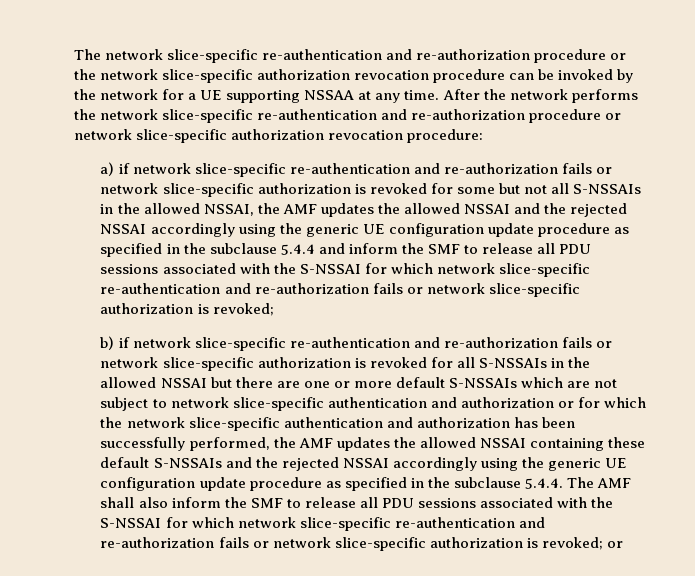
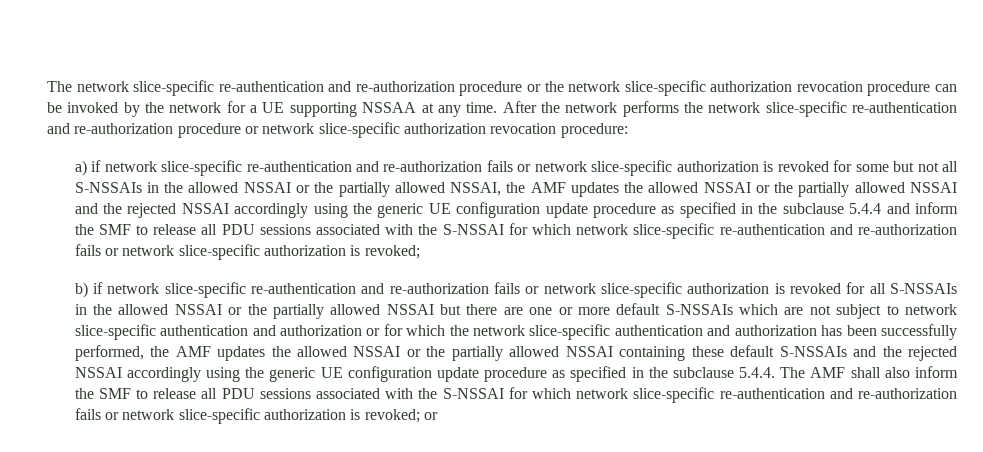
- a) if network slice-specific re-authentication and re-authorization fails or network slice-specific authorization is revoked for some but not all S-NSSAIs in the allowed NSSAI, the AMF updates the allowed NSSAI and the rejected NSSAI accordingly using the generic UE configuration update procedure as specified in the subclause 5.4.4 and inform the SMF to release all PDU sessions associated with the S-NSSAI for which network slice-specific re-authentication and re-authorization fails or network slice-specific authorization is revoked;
+ a) if network slice-specific re-authentication and re-authorization fails or network slice-specific authorization is revoked for some but not all S-NSSAIs in the allowed NSSAI or the partially allowed NSSAI, the AMF updates the allowed NSSAI or the partially allowed NSSAI and the rejected NSSAI accordingly using the generic UE configuration update procedure as specified in the subclause 5.4.4 and inform the SMF to release all PDU sessions associated with the S-NSSAI for which network slice-specific re-authentication and re-authorization fails or network slice-specific authorization is revoked;
- b) if network slice-specific re-authentication and re-authorization fails or network slice-specific authorization is revoked for all S-NSSAIs in the allowed NSSAI but there are one or more default S-NSSAIs which are not subject to network slice-specific authentication and authorization or for which the network slice-specific authentication and authorization has been successfully performed, the AMF updates the allowed NSSAI containing these default S-NSSAIs and the rejected NSSAI accordingly using the generic UE configuration update procedure as specified in the subclause 5.4.4. The AMF shall also inform the SMF to release all PDU sessions associated with the S-NSSAI for which network slice-specific re-authentication and re-authorization fails or network slice-specific authorization is revoked;
+ b) if network slice-specific re-authentication and re-authorization fails or network slice-specific authorization is revoked for all S-NSSAIs in the allowed NSSAI or the partially allowed NSSAI but there are one or more default S-NSSAIs which are not subject to network slice-specific authentication and authorization or for which the network slice-specific authentication and authorization has been successfully performed, the AMF updates the allowed NSSAI or the partially allowed NSSAI containing these default S-NSSAIs and the rejected NSSAI accordingly using the generic UE configuration update procedure as specified in the subclause 5.4.4. The AMF shall also inform the SMF to release all PDU sessions associated with the S-NSSAI for which network slice-specific re-authentication and re-authorization fails or network slice-specific authorization is revoked;

